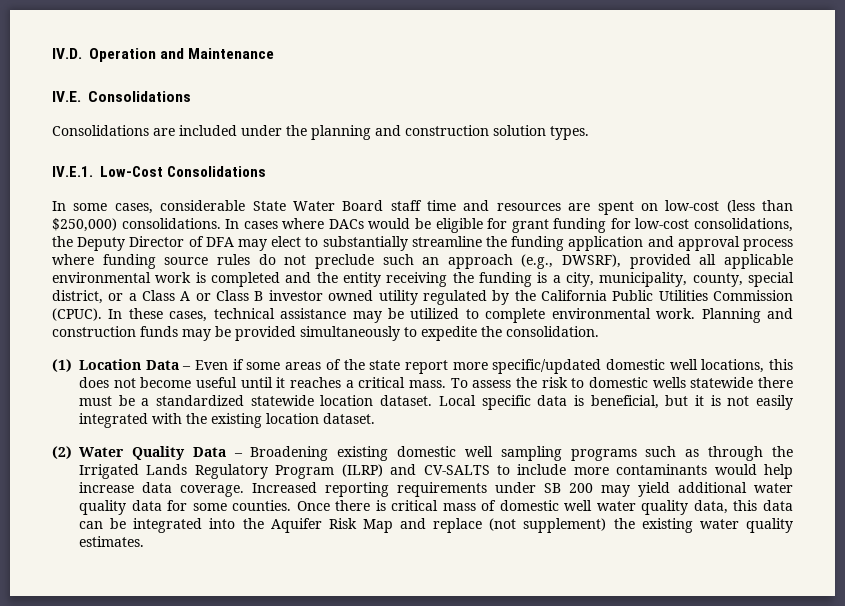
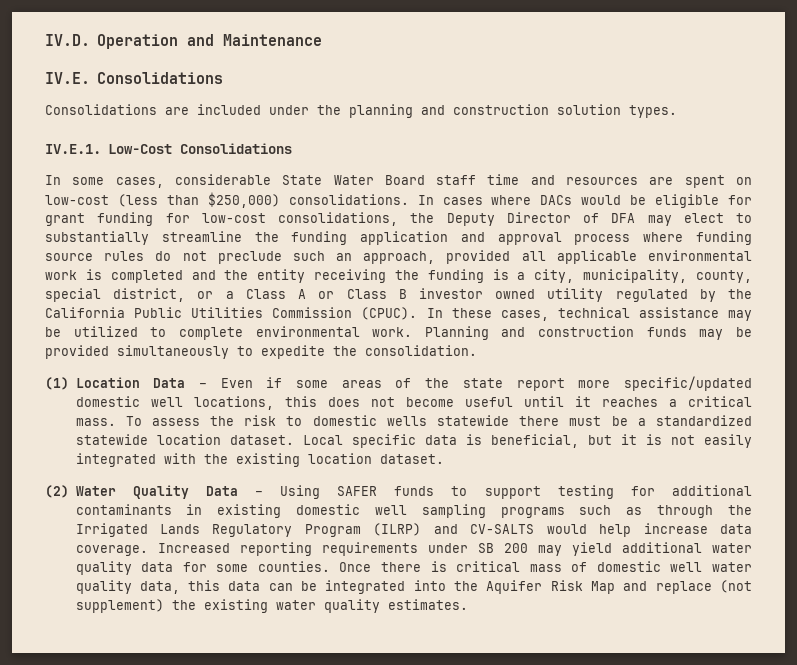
- In cases where DACs would be eligible for grant funding for low-cost consolidations, the Deputy Director of DFA may elect to substantially streamline the funding application and approval process where funding source rules do not preclude such an approach (e.g., DWSRF), provided all applicable environmental work is completed and the entity receiving the funding is a city, municipality, county, special district, or a Class A or Class B investor owned utility regulated by the California Public Utilities Commission (CPUC).
+ In cases where DACs would be eligible for grant funding for low-cost consolidations, the Deputy Director of DFA may elect to substantially streamline the funding application and approval process where funding source rules do not preclude such an approach, provided all applicable environmental work is completed and the entity receiving the funding is a city, municipality, county, special district, or a Class A or Class B investor owned utility regulated by the California Public Utilities Commission (CPUC).
- (2) Water Quality Data – Broadening existing domestic well sampling programs such as through the Irrigated Lands Regulatory Program (ILRP) and CV-SALTS to include more contaminants would help increase data coverage.
+ (2) Water Quality Data – Using SAFER funds to support testing for additional contaminants in existing domestic well sampling programs such as through the Irrigated Lands Regulatory Program (ILRP) and CV-SALTS would help increase data coverage.

